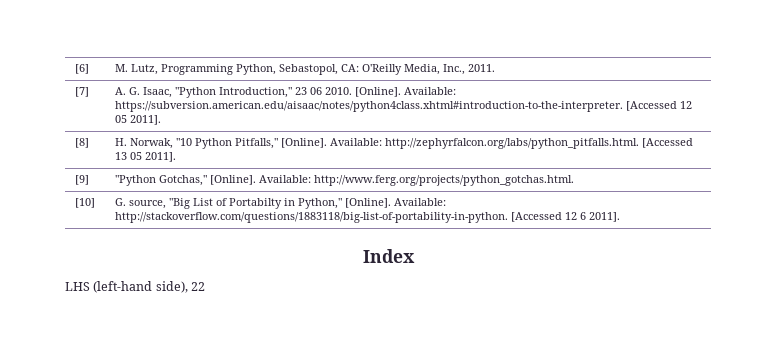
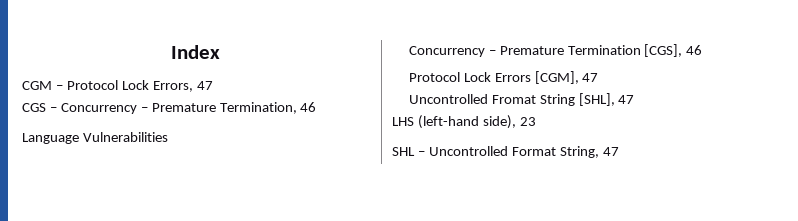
- [6] | M. Lutz, Programming Python, Sebastopol, CA: O'Reilly Media, Inc., 2011.
- [7] | A. G. Isaac, "Python Introduction," 23 06 2010. [Online]. Available: https://subversion.american.edu/aisaac/notes/python4class.xhtml#introduction-to-the-interpreter. [Accessed 12 05 2011].
- [8] | H. Norwak, "10 Python Pitfalls," [Online]. Available: http://zephyrfalcon.org/labs/python_pitfalls.html. [Accessed 13 05 2011].
- [9] | "Python Gotchas," [Online]. Available: http://www.ferg.org/projects/python_gotchas.html.
- [10] | G. source, "Big List of Portabilty in Python," [Online]. Available: http://stackoverflow.com/questions/1883118/big-list-of-portability-in-python. [Accessed 12 6 2011].
  Index
- LHS (left-hand side), 22
+ CGM – Protocol Lock Errors, 47
+ CGS – Concurrency – Premature Termination, 46
+ Language Vulnerabilities
+ Concurrency – Premature Termination [CGS], 46
+ Protocol Lock Errors [CGM], 47
+ Uncontrolled Fromat String [SHL], 47
+ LHS (left-hand side), 23
+ SHL – Uncontrolled Format String, 47

